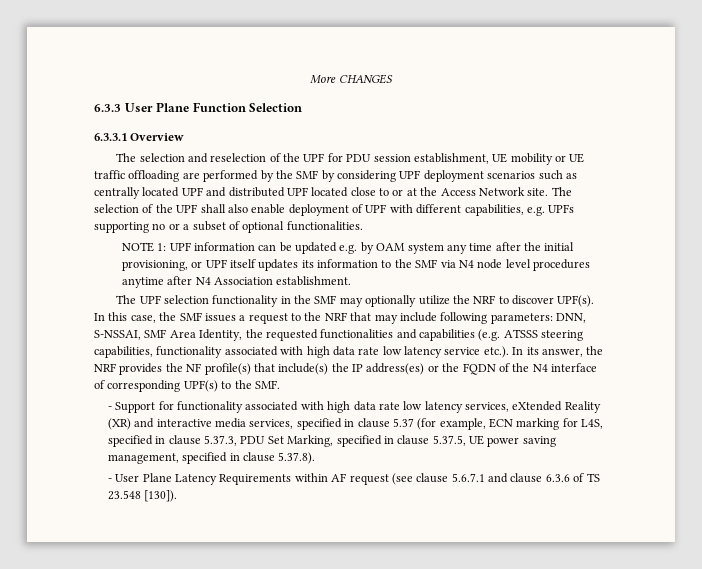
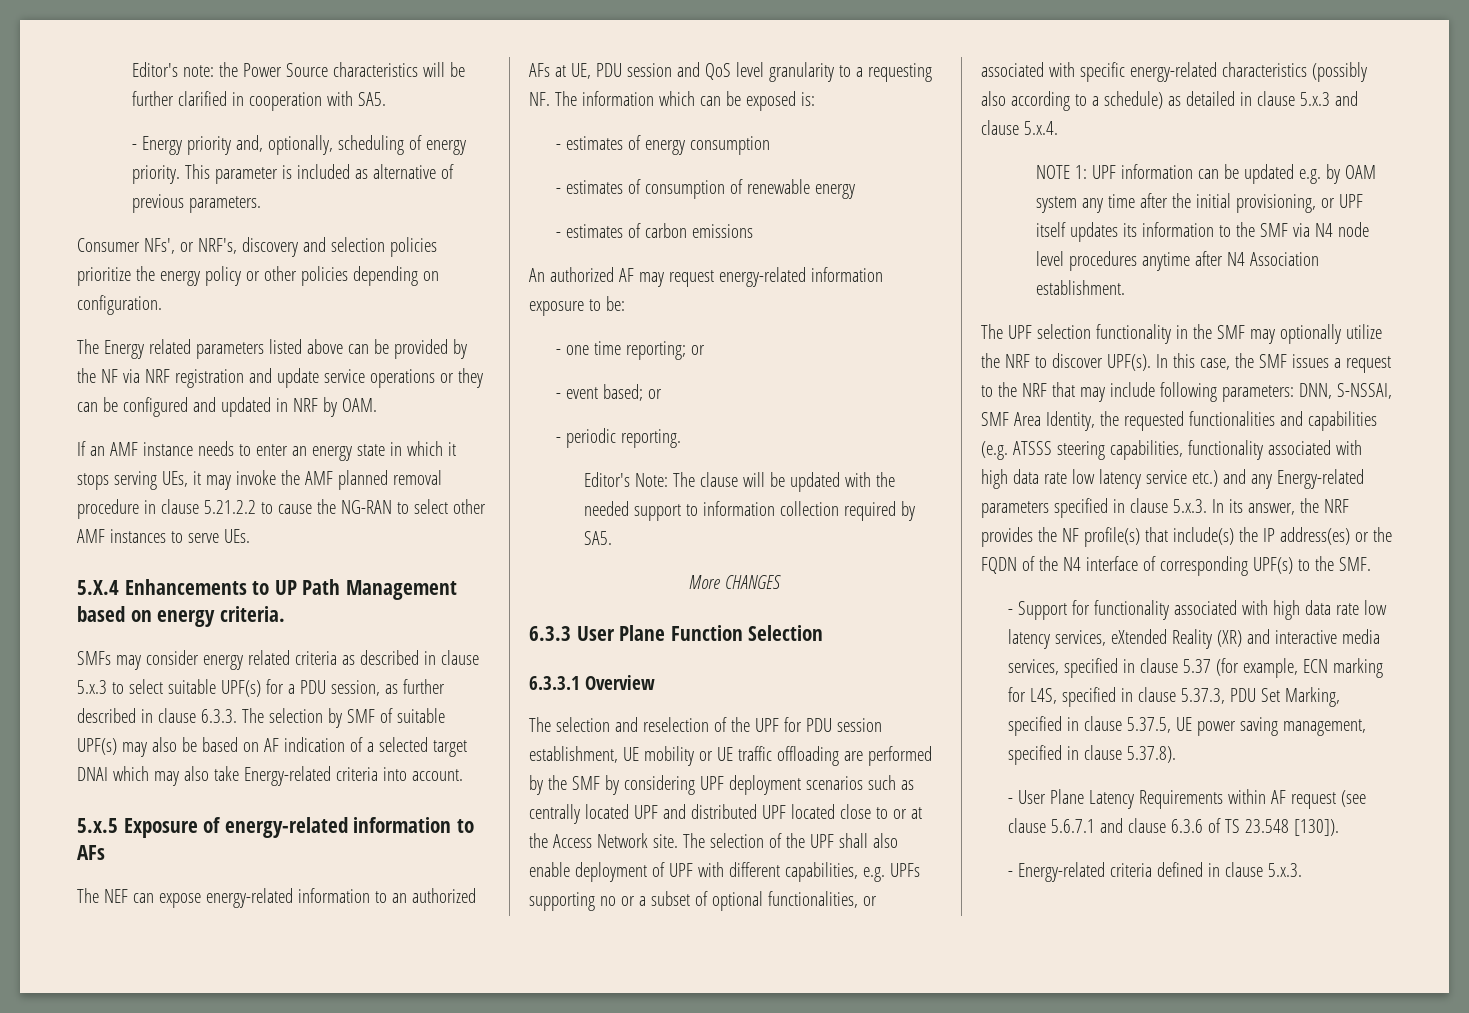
+ Editor's note: the Power Source characteristics will be further clarified in cooperation with SA5.
+ - Energy priority and, optionally, scheduling of energy priority. This parameter is included as alternative of previous parameters.
+ Consumer NFs', or NRF's, discovery and selection policies prioritize the energy policy or other policies depending on configuration.
+ The Energy related parameters listed above can be provided by the NF via NRF registration and update service operations or they can be configured and updated in NRF by OAM.
+ If an AMF instance needs to enter an energy state in which it stops serving UEs, it may invoke the AMF planned removal procedure in clause 5.21.2.2 to cause the NG-RAN to select other AMF instances to serve UEs.
+ 5.X.4 Enhancements to UP Path Management based on energy criteria.
+ SMFs may consider energy related criteria as described in clause 5.x.3 to select suitable UPF(s) for a PDU session, as further described in clause 6.3.3. The selection by SMF of suitable UPF(s) may also be based on AF indication of a selected target DNAI which may also take Energy-related criteria into account.
+ 5.x.5 Exposure of energy-related information to AFs
+ The NEF can expose energy-related information to an authorized AFs at UE, PDU session and QoS level granularity to a requesting NF. The information which can be exposed is:
+ - estimates of energy consumption
+ - estimates of consumption of renewable energy
+ - estimates of carbon emissions
+ An authorized AF may request energy-related information exposure to be:
+ - one time reporting; or
+ - event based; or
+ - periodic reporting.
+ Editor's Note: The clause will be updated with the needed support to information collection required by SA5.
- The selection of the UPF shall also enable deployment of UPF with different capabilities, e.g. UPFs supporting no or a subset of optional functionalities.
+ The selection of the UPF shall also enable deployment of UPF with different capabilities, e.g. UPFs supporting no or a subset of optional functionalities, or associated with specific energy-related characteristics (possibly also according to a schedule) as detailed in clause 5.x.3 and clause 5.x.4.
- DNN, S-NSSAI, SMF Area Identity, the requested functionalities and capabilities (e.g. ATSSS steering capabilities, functionality associated with high data rate low latency service etc.). In its answer, the NRF provides the NF profile(s) that include(s) the IP address(es) or the FQDN of the N4 interface of corresponding UPF(s) to the SMF.
+ DNN, S-NSSAI, SMF Area Identity, the requested functionalities and capabilities (e.g. ATSSS steering capabilities, functionality associated with high data rate low latency service etc.) and any Energy-related parameters specified in clause 5.x.3. In its answer, the NRF provides the NF profile(s) that include(s) the IP address(es) or the FQDN of the N4 interface of corresponding UPF(s) to the SMF.
+ - Energy-related criteria defined in clause 5.x.3.

